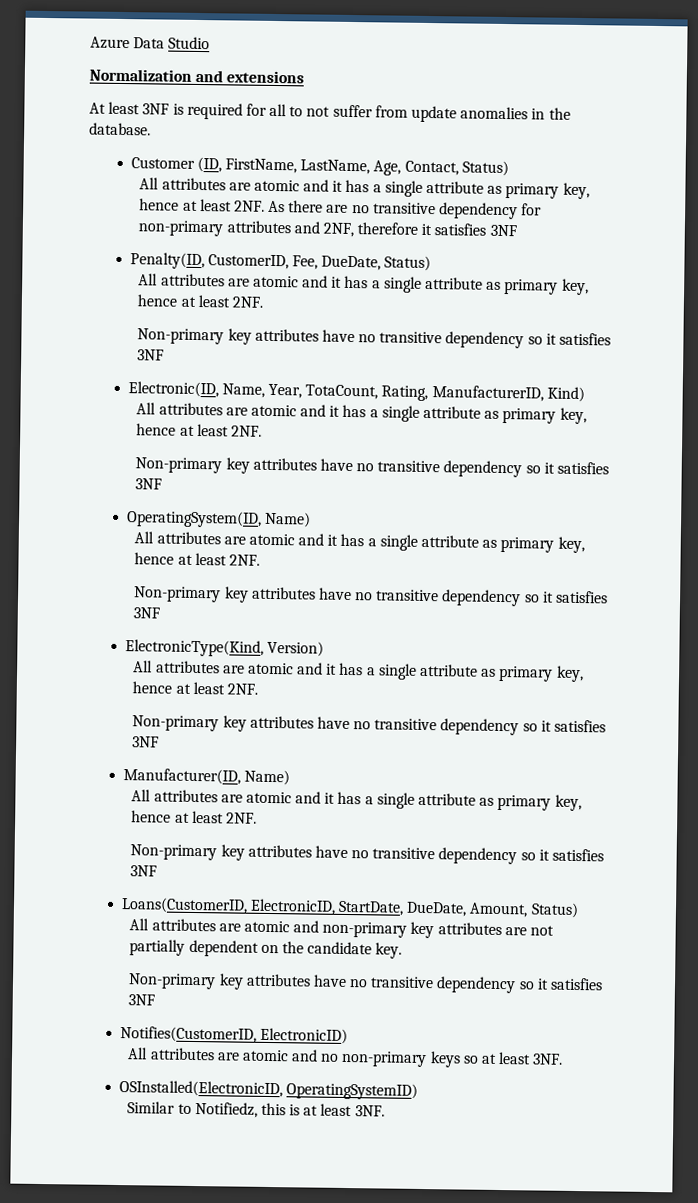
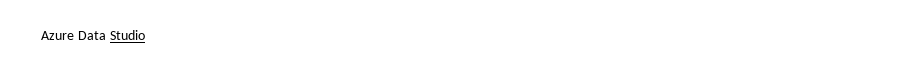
- Normalization and extensions
- At least 3NF is required for all to not suffer from update anomalies in the database.
- Customer (ID, FirstName, LastName, Age, Contact, Status)
- All attributes are atomic and it has a single attribute as primary key, hence at least 2NF. As there are no transitive dependency for non-primary attributes and 2NF, therefore it satisfies 3NF
- Penalty(ID, CustomerID, Fee, DueDate, Status)
- All attributes are atomic and it has a single attribute as primary key, hence at least 2NF.
- Non-primary key attributes have no transitive dependency so it satisfies 3NF
- Electronic(ID, Name, Year, TotaCount, Rating, ManufacturerID, Kind)
- All attributes are atomic and it has a single attribute as primary key, hence at least 2NF.
- Non-primary key attributes have no transitive dependency so it satisfies 3NF
- OperatingSystem(ID, Name)
- All attributes are atomic and it has a single attribute as primary key, hence at least 2NF.
- Non-primary key attributes have no transitive dependency so it satisfies 3NF
- ElectronicType(Kind, Version)
- All attributes are atomic and it has a single attribute as primary key, hence at least 2NF.
- Non-primary key attributes have no transitive dependency so it satisfies 3NF
- Manufacturer(ID, Name)
- All attributes are atomic and it has a single attribute as primary key, hence at least 2NF.
- Non-primary key attributes have no transitive dependency so it satisfies 3NF
- Loans(CustomerID, ElectronicID, StartDate, DueDate, Amount, Status)
- All attributes are atomic and non-primary key attributes are not partially dependent on the candidate key.
- Non-primary key attributes have no transitive dependency so it satisfies 3NF
- Notifies(CustomerID, ElectronicID)
- All attributes are atomic and no non-primary keys so at least 3NF.
- OSInstalled(ElectronicID, OperatingSystemID)
- Similar to Notifiedz, this is at least 3NF.

